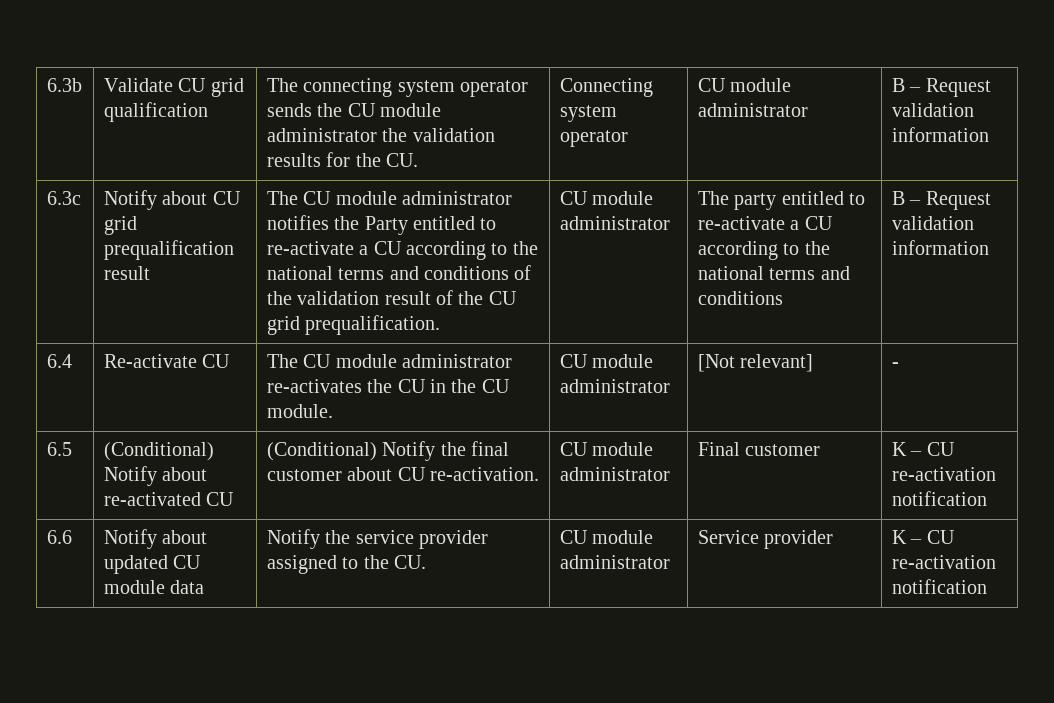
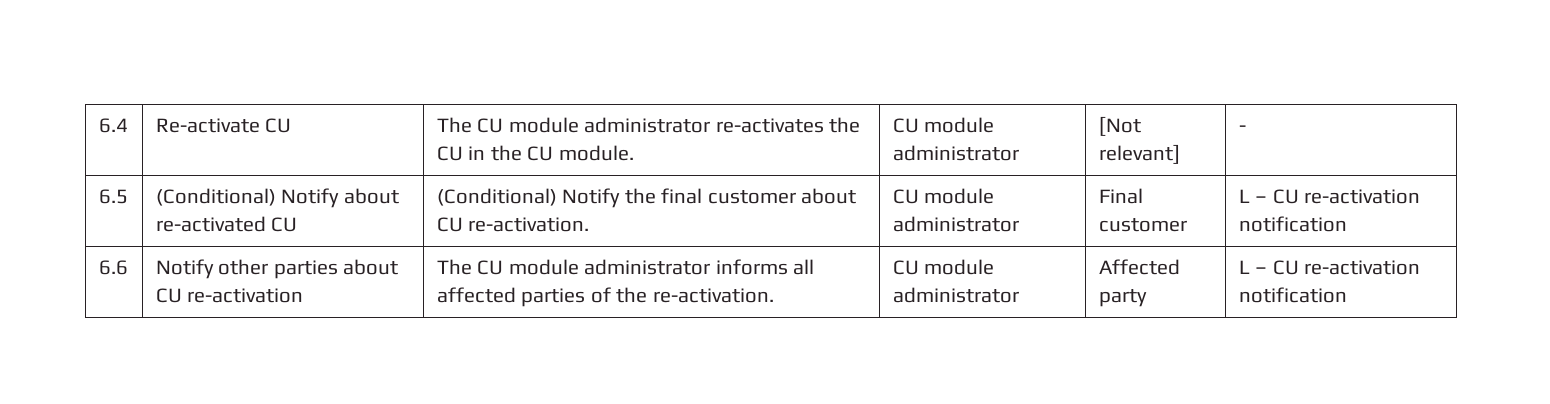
- 6.3b | Validate CU grid qualification | The connecting system operator sends the CU module administrator the validation results for the CU. | Connecting system operator | CU module administrator | B – Request validation information
- 6.3c | Notify about CU grid prequalification result | The CU module administrator notifies the Party entitled to re-activate a CU according to the national terms and conditions of the validation result of the CU grid prequalification. | CU module administrator | The party entitled to re-activate a CU according to the national terms and conditions | B – Request validation information
- 6.5 | (Conditional) Notify about re-activated CU | (Conditional) Notify the final customer about CU re-activation. | CU module administrator | Final customer | K – CU re-activation notification
+ 6.5 | (Conditional) Notify about re-activated CU | (Conditional) Notify the final customer about CU re-activation. | CU module administrator | Final customer | L – CU re-activation notification
- 6.6 | Notify about updated CU module data | Notify the service provider assigned to the CU. | CU module administrator | Service provider | K – CU re-activation notification
+ 6.6 | Notify other parties about CU re-activation | The CU module administrator informs all affected parties of the re-activation. | CU module administrator | Affected party | L – CU re-activation notification

